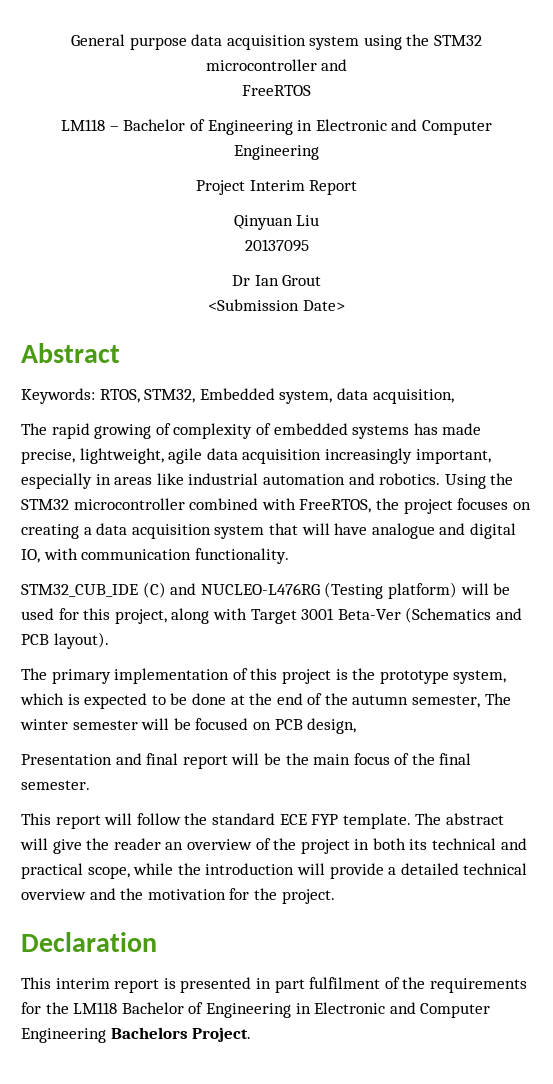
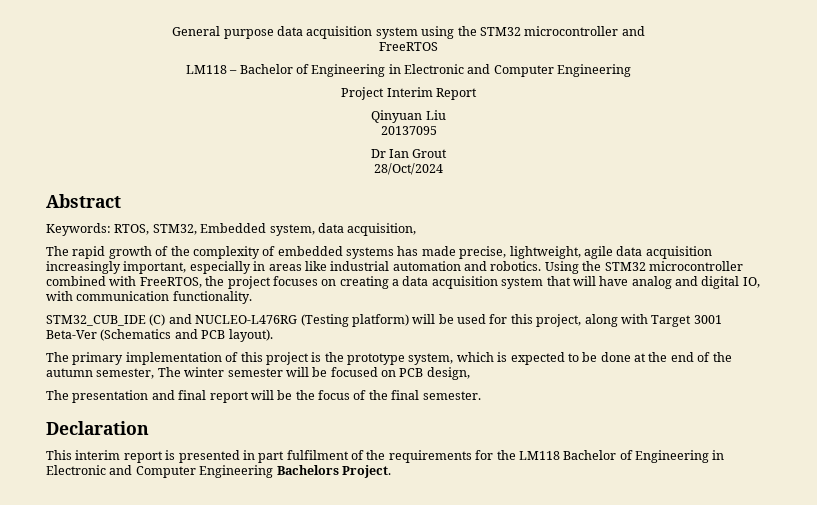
- <Submission Date>
+ 28/Oct/2024
- The rapid growing of complexity of embedded systems has made precise, lightweight, agile data acquisition increasingly important, especially in areas like industrial automation and robotics.
+ The rapid growth of the complexity of embedded systems has made precise, lightweight, agile data acquisition increasingly important, especially in areas like industrial automation and robotics.
- Using the STM32 microcontroller combined with FreeRTOS, the project focuses on creating a data acquisition system that will have analogue and digital IO, with communication functionality.
+ Using the STM32 microcontroller combined with FreeRTOS, the project focuses on creating a data acquisition system that will have analog and digital IO, with communication functionality.
- Presentation and final report will be the main focus of the final semester.
+ The presentation and final report will be the focus of the final semester.
- This report will follow the standard ECE FYP template. The abstract will give the reader an overview of the project in both its technical and practical scope, while the introduction will provide a detailed technical overview and the motivation for the project.

